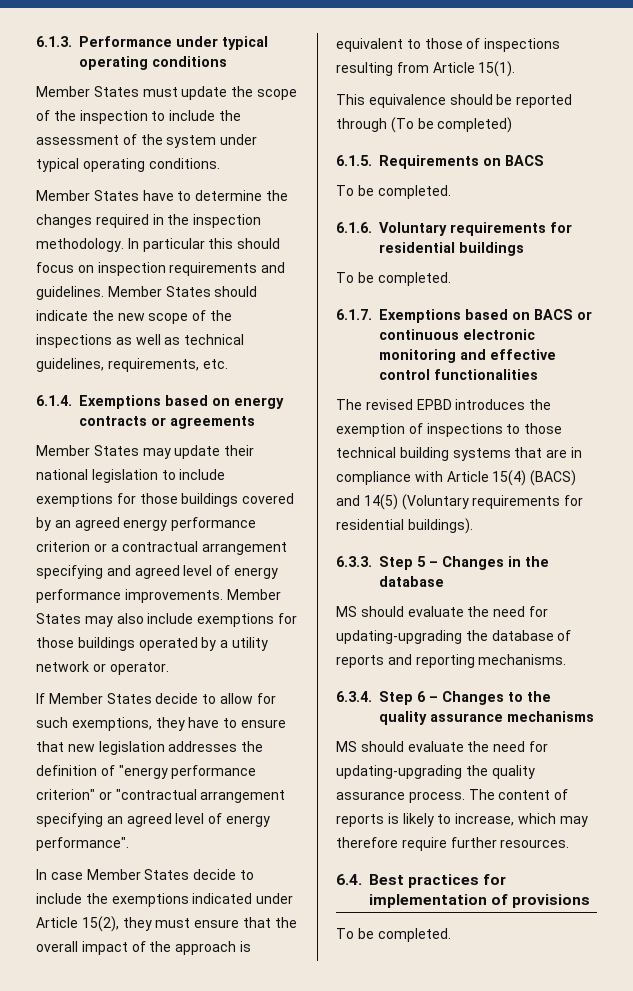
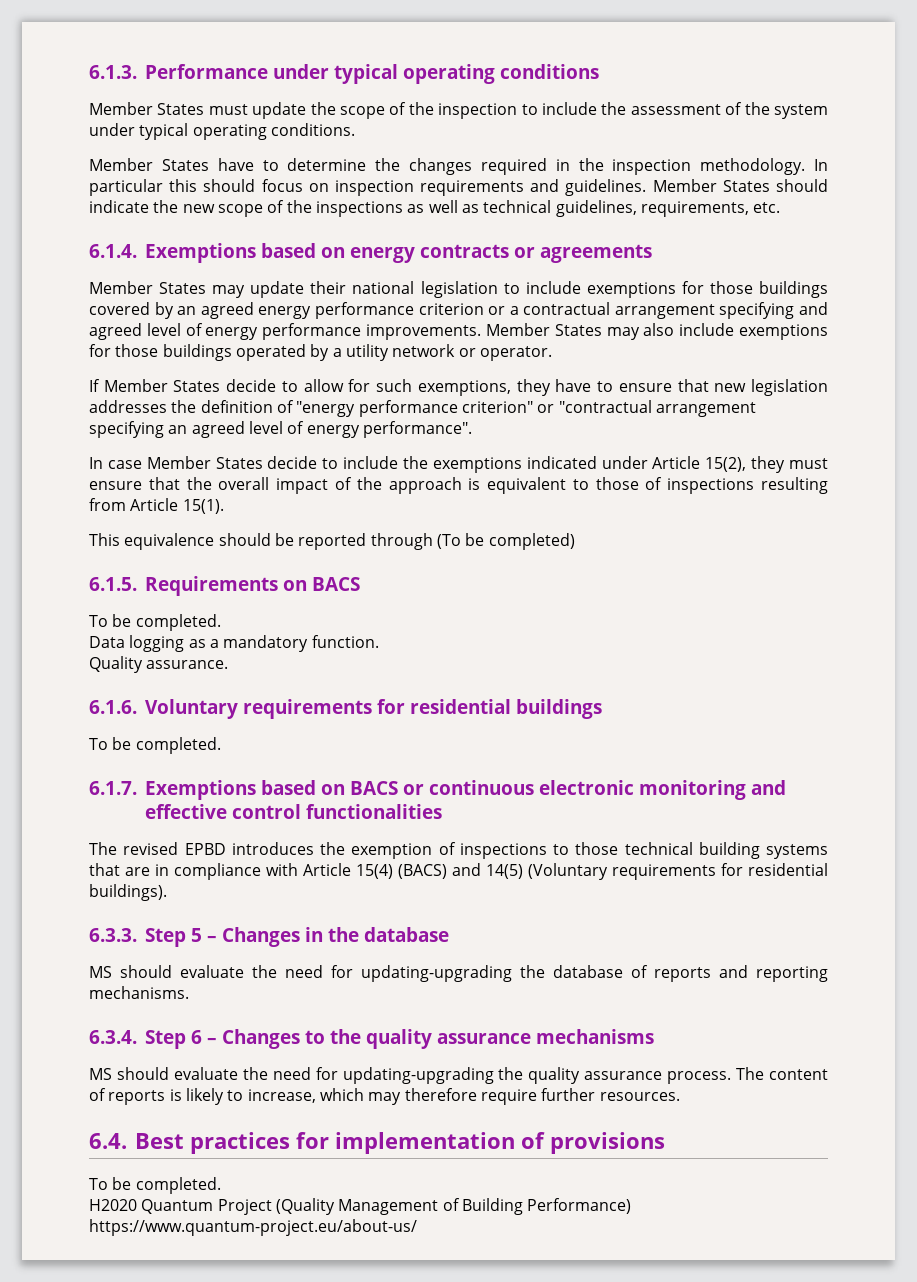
+ Data logging as a mandatory function.
+ Quality assurance.
+ H2020 Quantum Project (Quality Management of Building Performance) https://www.quantum-project.eu/about-us/

